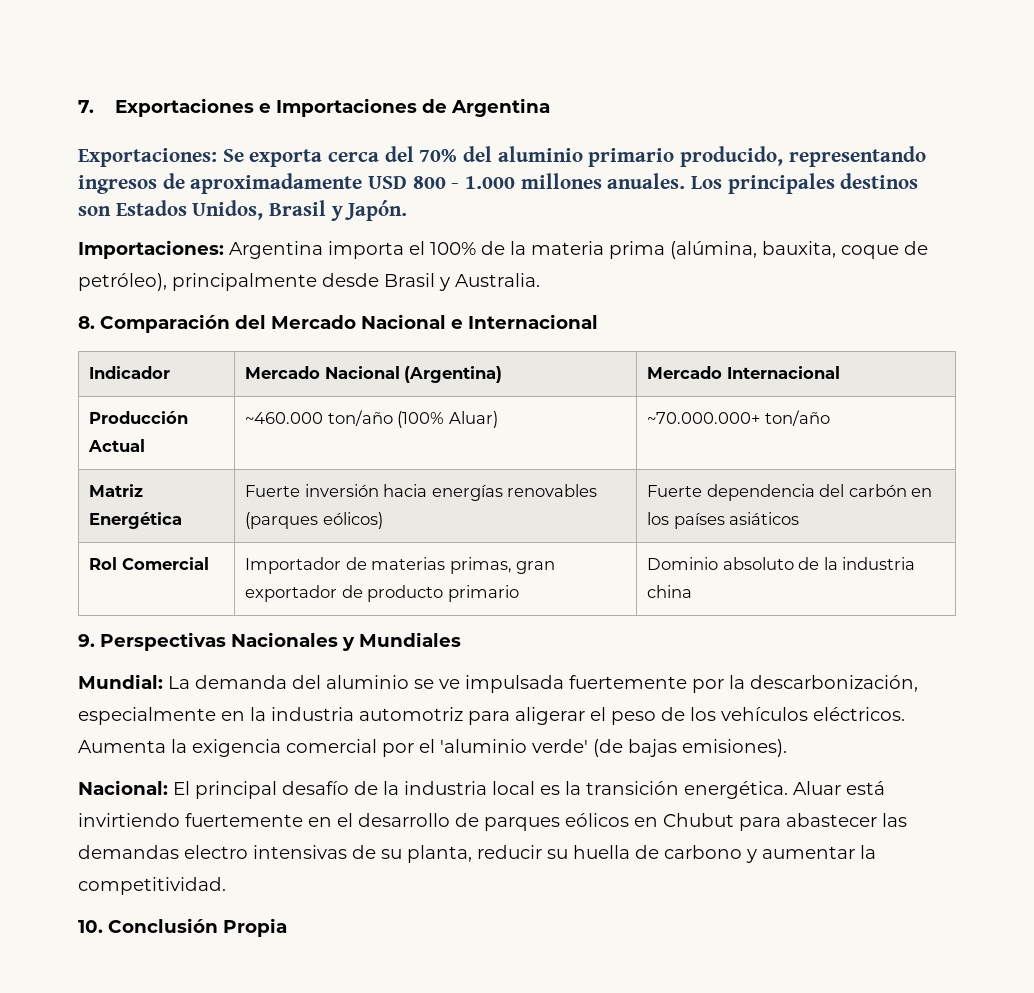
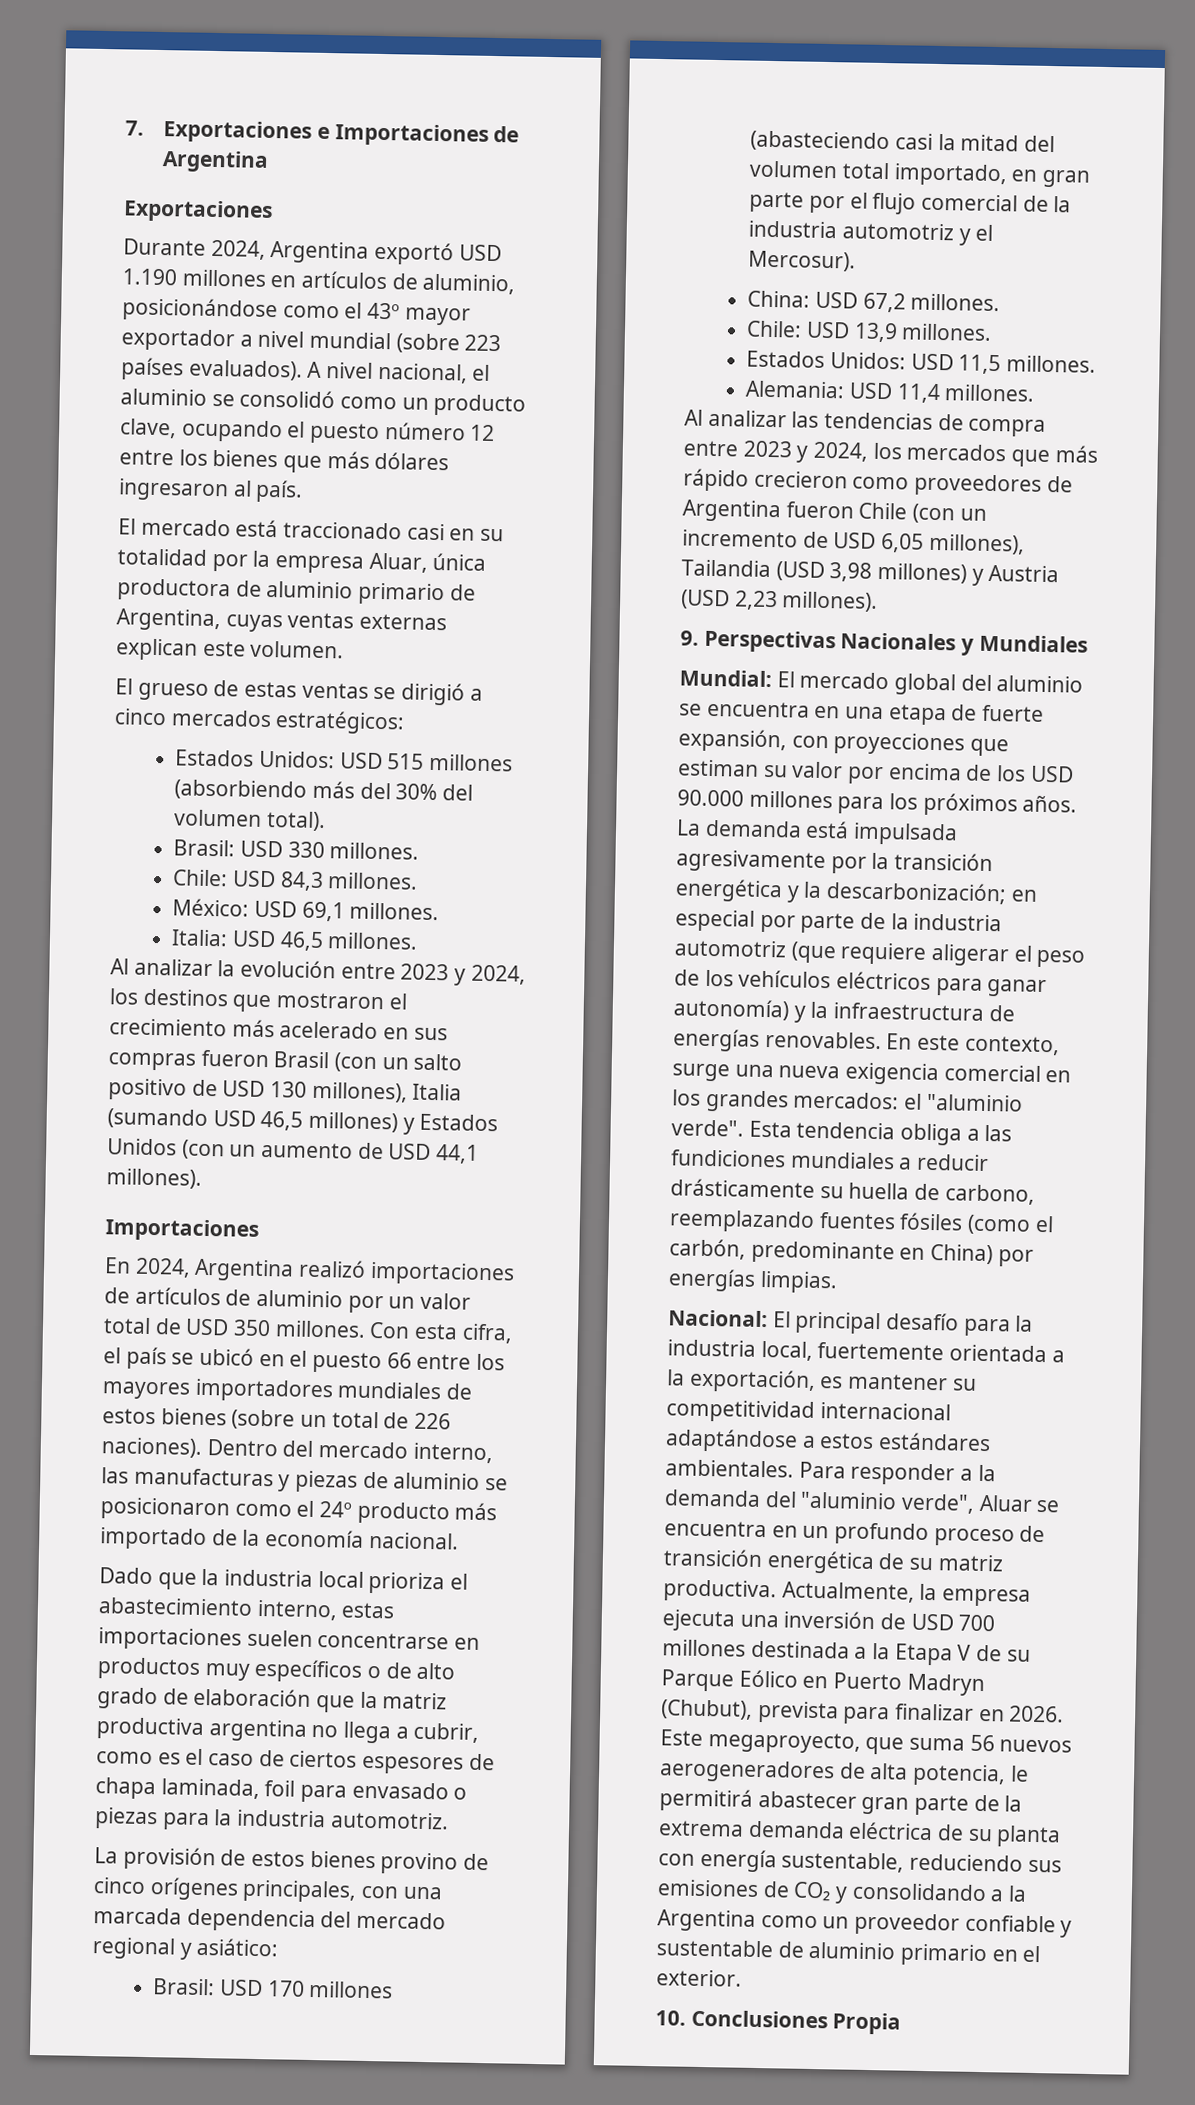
  7. Exportaciones e Importaciones de Argentina
- Exportaciones: Se exporta cerca del 70% del aluminio primario producido, representando ingresos de aproximadamente USD 800 - 1.000 millones anuales. Los principales destinos son Estados Unidos, Brasil y Japón.
- Importaciones: Argentina importa el 100% de la materia prima (alúmina, bauxita, coque de petróleo), principalmente desde Brasil y Australia.
- 8. Comparación del Mercado Nacional e Internacional
- Indicador | Mercado Nacional (Argentina) | Mercado Internacional
- Producción Actual | ~460.000 ton/año (100% Aluar) | ~70.000.000+ ton/año
- Matriz Energética | Fuerte inversión hacia energías renovables (parques eólicos) | Fuerte dependencia del carbón en los países asiáticos
- Rol Comercial | Importador de materias primas, gran exportador de producto primario | Dominio absoluto de la industria china
+ Exportaciones
+ Durante 2024, Argentina exportó USD 1.190 millones en artículos de aluminio, posicionándose como el 43º mayor exportador a nivel mundial (sobre 223 países evaluados). A nivel nacional, el aluminio se consolidó como un producto clave, ocupando el puesto número 12 entre los bienes que más dólares ingresaron al país.
+ El mercado está traccionado casi en su totalidad por la empresa Aluar, única productora de aluminio primario de Argentina, cuyas ventas externas explican este volumen.
+ El grueso de estas ventas se dirigió a cinco mercados estratégicos:
+ Estados Unidos: USD 515 millones (absorbiendo más del 30% del volumen total).
+ Brasil: USD 330 millones.
+ Chile: USD 84,3 millones.
+ México: USD 69,1 millones.
+ Italia: USD 46,5 millones.
+ Al analizar la evolución entre 2023 y 2024, los destinos que mostraron el crecimiento más acelerado en sus compras fueron Brasil (con un salto positivo de USD 130 millones), Italia (sumando USD 46,5 millones) y Estados Unidos (con un aumento de USD 44,1 millones).
+ Importaciones
+ En 2024, Argentina realizó importaciones de artículos de aluminio por un valor total de USD 350 millones. Con esta cifra, el país se ubicó en el puesto 66 entre los mayores importadores mundiales de estos bienes (sobre un total de 226 naciones). Dentro del mercado interno, las manufacturas y piezas de aluminio se posicionaron como el 24º producto más importado de la economía nacional.
+ Dado que la industria local prioriza el abastecimiento interno, estas importaciones suelen concentrarse en productos muy específicos o de alto grado de elaboración que la matriz productiva argentina no llega a cubrir, como es el caso de ciertos espesores de chapa laminada, foil para envasado o piezas para la industria automotriz.
+ La provisión de estos bienes provino de cinco orígenes principales, con una marcada dependencia del mercado regional y asiático:
+ Brasil: USD 170 millones (abasteciendo casi la mitad del volumen total importado, en gran parte por el flujo comercial de la industria automotriz y el Mercosur).
+ China: USD 67,2 millones.
+ Chile: USD 13,9 millones.
+ Estados Unidos: USD 11,5 millones.
+ Alemania: USD 11,4 millones.
+ Al analizar las tendencias de compra entre 2023 y 2024, los mercados que más rápido crecieron como proveedores de Argentina fueron Chile (con un incremento de USD 6,05 millones), Tailandia (USD 3,98 millones) y Austria (USD 2,23 millones).
- Mundial: La demanda del aluminio se ve impulsada fuertemente por la descarbonización, especialmente en la industria automotriz para aligerar el peso de los vehículos eléctricos. Aumenta la exigencia comercial por el 'aluminio verde' (de bajas emisiones).
- Nacional: El principal desafío de la industria local es la transición energética. Aluar está invirtiendo fuertemente en el desarrollo de parques eólicos en Chubut para abastecer las demandas electro intensivas de su planta, reducir su huella de carbono y aumentar la competitividad.
+ Mundial: El mercado global del aluminio se encuentra en una etapa de fuerte expansión, con proyecciones que estiman su valor por encima de los USD 90.000 millones para los próximos años. La demanda está impulsada agresivamente por la transición energética y la descarbonización; en especial por parte de la industria automotriz (que requiere aligerar el peso de los vehículos eléctricos para ganar autonomía) y la infraestructura de energías renovables. En este contexto, surge una nueva exigencia comercial en los grandes mercados: el "aluminio verde". Esta tendencia obliga a las fundiciones mundiales a reducir drásticamente su huella de carbono, reemplazando fuentes fósiles (como el carbón, predominante en China) por energías limpias.
+ Nacional: El principal desafío para la industria local, fuertemente orientada a la exportación, es mantener su competitividad internacional adaptándose a estos estándares ambientales. Para responder a la demanda del "aluminio verde", Aluar se encuentra en un profundo proceso de transición energética de su matriz productiva. Actualmente, la empresa ejecuta una inversión de USD 700 millones destinada a la Etapa V de su Parque Eólico en Puerto Madryn (Chubut), prevista para finalizar en 2026. Este megaproyecto, que suma 56 nuevos aerogeneradores de alta potencia, le permitirá abastecer gran parte de la extrema demanda eléctrica de su planta con energía sustentable, reduciendo sus emisiones de CO₂ y consolidando a la Argentina como un proveedor confiable y sustentable de aluminio primario en el exterior.
- 10. Conclusión Propia
+ 10. Conclusiones Propia

